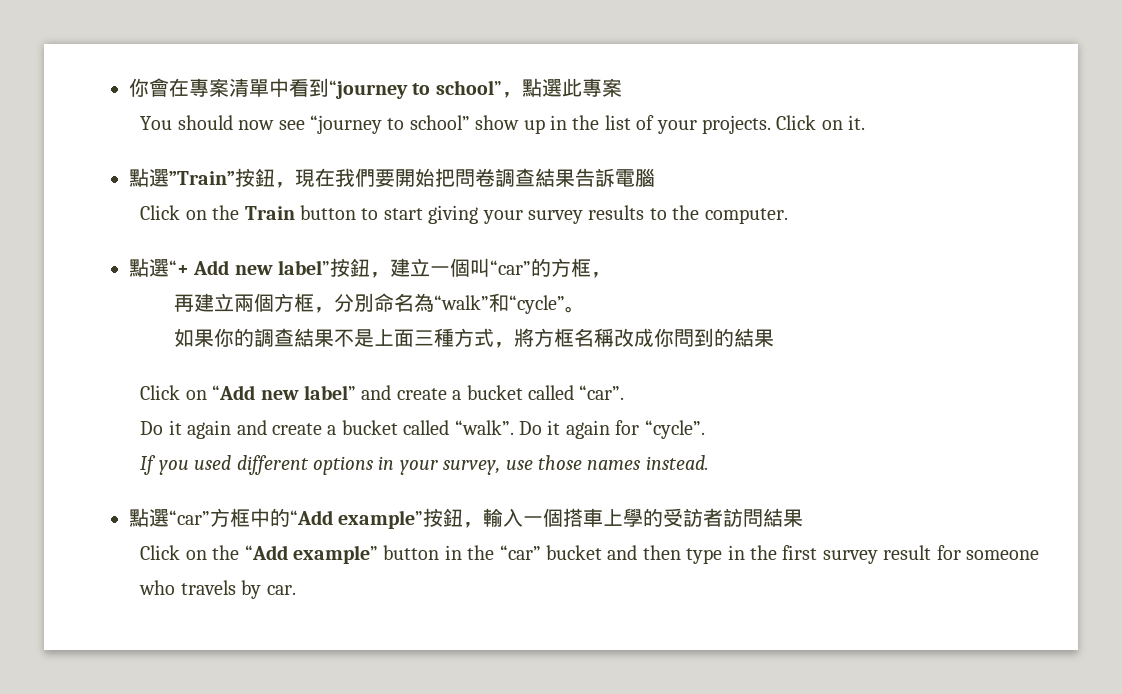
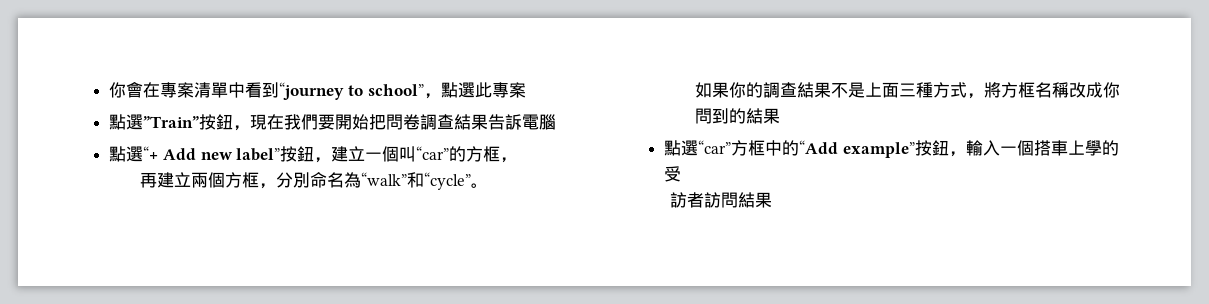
- You should now see “journey to school” show up in the list of your projects. Click on it.
- Click on the Train button to start giving your survey results to the computer.
- Click on “Add new label” and create a bucket called “car”.
- Do it again and create a bucket called “walk”. Do it again for “cycle”.
- If you used different options in your survey, use those names instead.
- 點選“car”方框中的“Add example”按鈕，輸入一個搭車上學的受訪者訪問結果
+ 點選“car”方框中的“Add example”按鈕，輸入一個搭車上學的受
+ 訪者訪問結果
- Click on the “Add example” button in the “car” bucket and then type in the first survey result for someone who travels by car.

